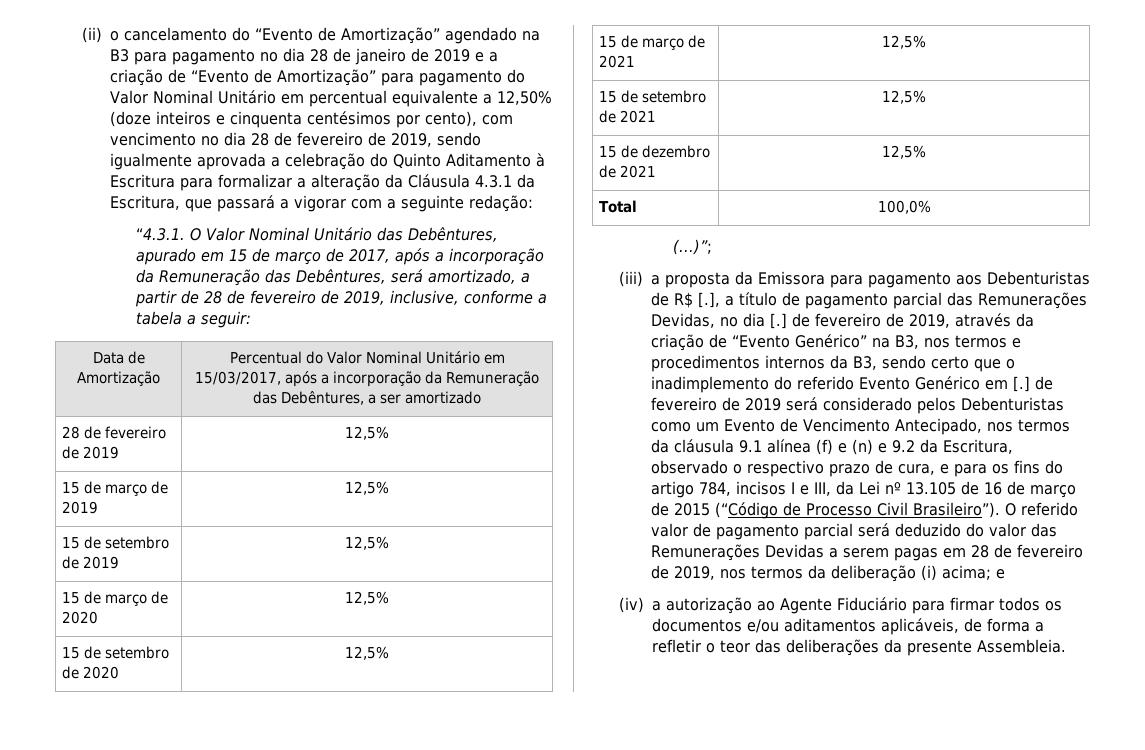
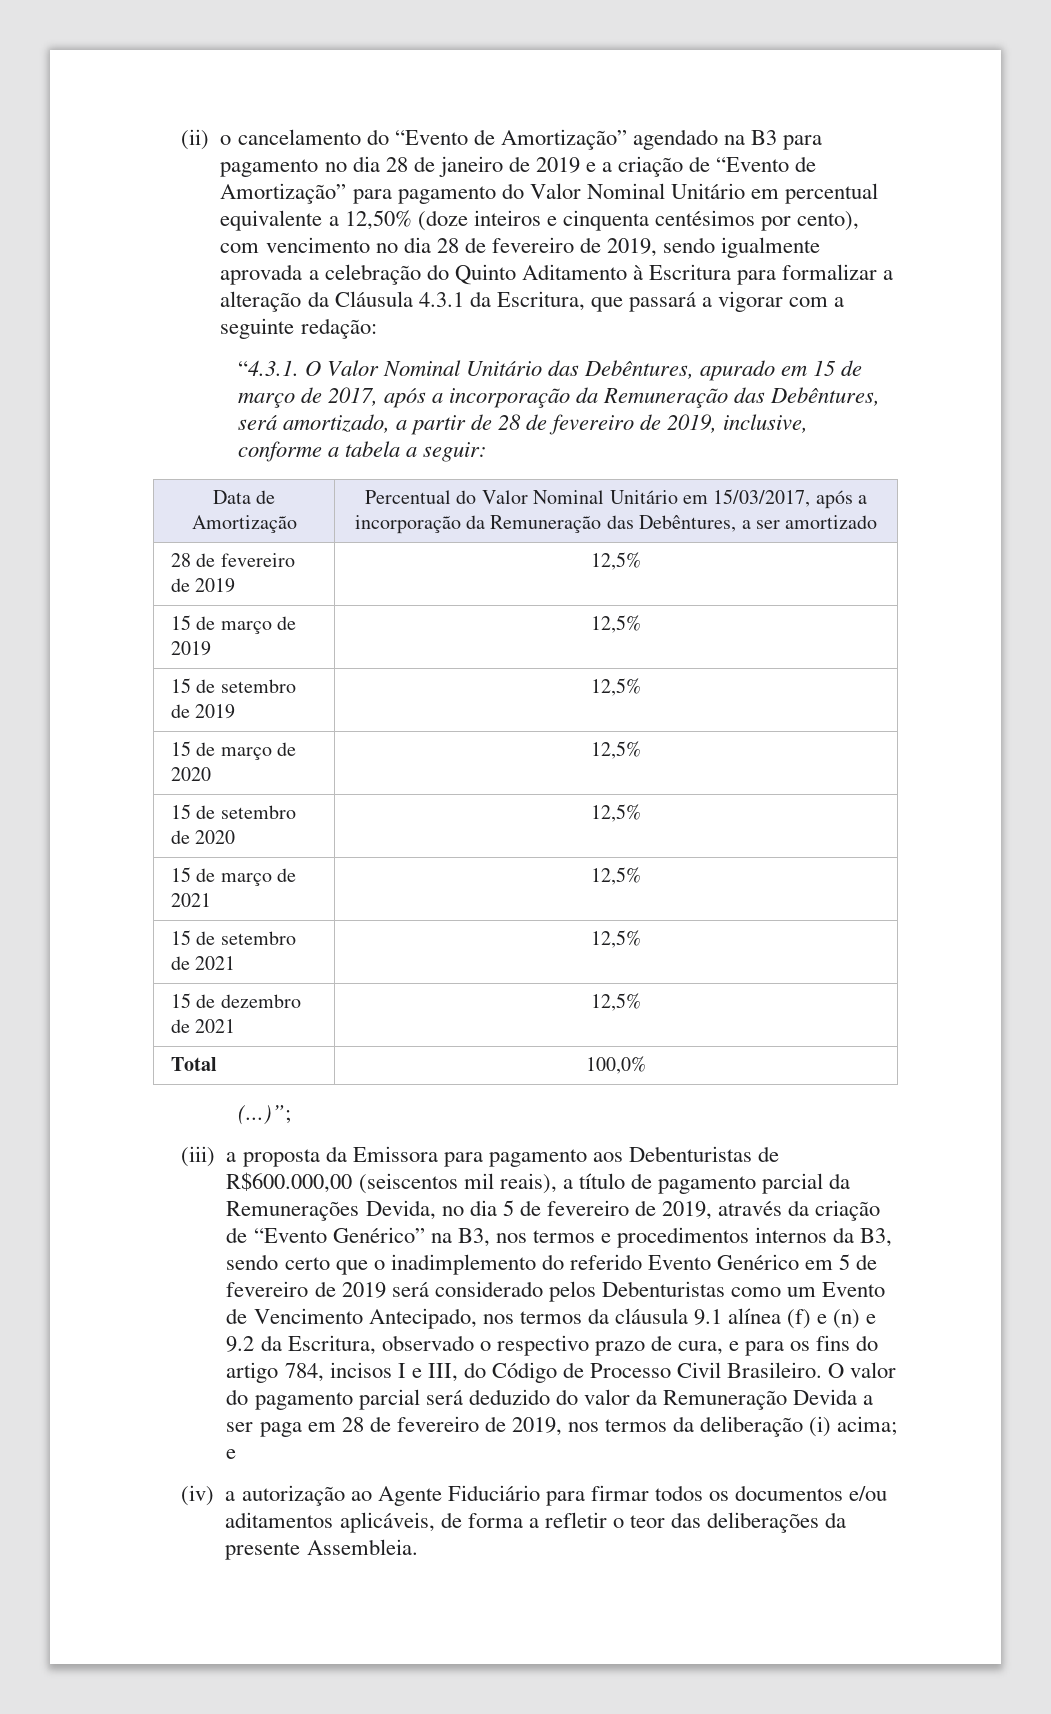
- (iii) a proposta da Emissora para pagamento aos Debenturistas de R$ [.], a título de pagamento parcial das Remunerações Devidas, no dia [.] de fevereiro de 2019, através da criação de “Evento Genérico” na B3, nos termos e procedimentos internos da B3, sendo certo que o inadimplemento do referido Evento Genérico em [.] de fevereiro de 2019 será considerado pelos Debenturistas como um Evento de Vencimento Antecipado, nos termos da cláusula 9.1 alínea (f) e (n) e 9.2 da Escritura, observado o respectivo prazo de cura, e para os fins do artigo 784, incisos I e III, da Lei nº 13.105 de 16 de março de 2015 (“Código de Processo Civil Brasileiro”). O referido valor de pagamento parcial será deduzido do valor das Remunerações Devidas a serem pagas em 28 de fevereiro de 2019, nos termos da deliberação (i) acima;
+ (iii) a proposta da Emissora para pagamento aos Debenturistas de R$600.000,00 (seiscentos mil reais), a título de pagamento parcial da Remunerações Devida, no dia 5 de fevereiro de 2019, através da criação de “Evento Genérico” na B3, nos termos e procedimentos internos da B3, sendo certo que o inadimplemento do referido Evento Genérico em 5 de fevereiro de 2019 será considerado pelos Debenturistas como um Evento de Vencimento Antecipado, nos termos da cláusula 9.1 alínea (f) e (n) e 9.2 da Escritura, observado o respectivo prazo de cura, e para os fins do artigo 784, incisos I e III, do Código de Processo Civil Brasileiro. O valor do pagamento parcial será deduzido do valor da Remuneração Devida a ser paga em 28 de fevereiro de 2019, nos termos da deliberação (i) acima;

